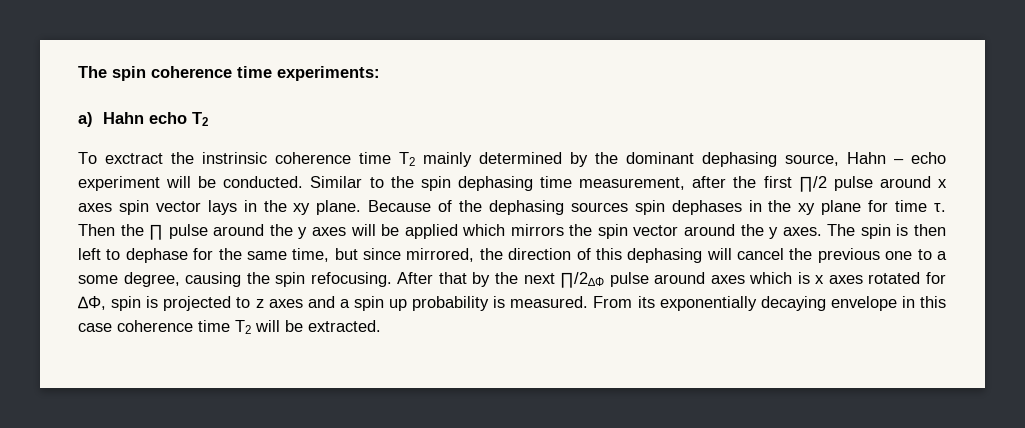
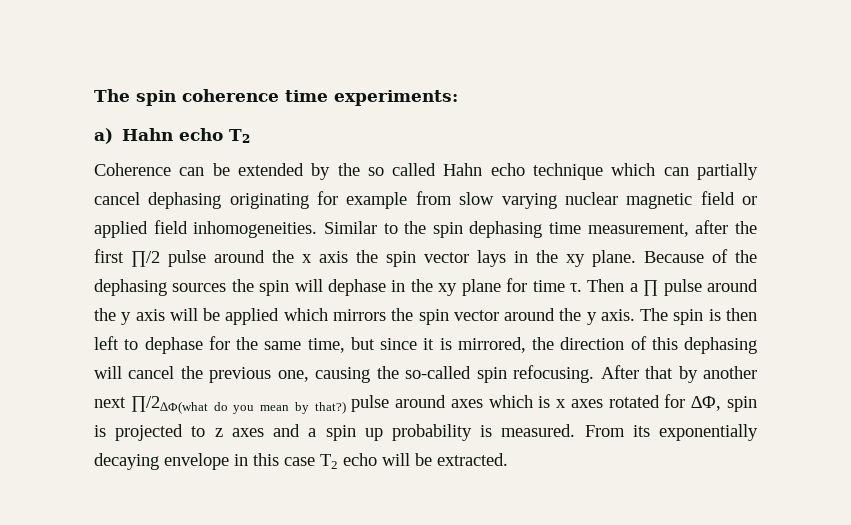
- To exctract the instrinsic coherence time T2 mainly determined by the dominant dephasing source, Hahn – echo experiment will be conducted.
+ Coherence can be extended by the so called Hahn echo technique which can partially cancel dephasing originating for example from slow varying nuclear magnetic field or applied field inhomogeneities.
- Similar to the spin dephasing time measurement, after the first ∏/2 pulse around x axes spin vector lays in the xy plane.
+ Similar to the spin dephasing time measurement, after the first ∏/2 pulse around the x axis the spin vector lays in the xy plane.
- Because of the dephasing sources spin dephases in the xy plane for time τ.
+ Because of the dephasing sources the spin will dephase in the xy plane for time τ.
- Then the ∏ pulse around the y axes will be applied which mirrors the spin vector around the y axes.
+ Then a ∏ pulse around the y axis will be applied which mirrors the spin vector around the y axis.
- The spin is then left to dephase for the same time, but since mirrored, the direction of this dephasing will cancel the previous one to a some degree, causing the spin refocusing.
+ The spin is then left to dephase for the same time, but since it is mirrored, the direction of this dephasing will cancel the previous one, causing the so-called spin refocusing.
- After that by the next ∏/2∆Φ pulse around axes which is x axes rotated for ∆Φ, spin is projected to z axes and a spin up probability is measured.
+ After that by another next ∏/2∆Φ(what do you mean by that?) pulse around axes which is x axes rotated for ∆Φ, spin is projected to z axes and a spin up probability is measured.
- From its exponentially decaying envelope in this case coherence time T2 will be extracted.
+ From its exponentially decaying envelope in this case T2 echo will be extracted.

